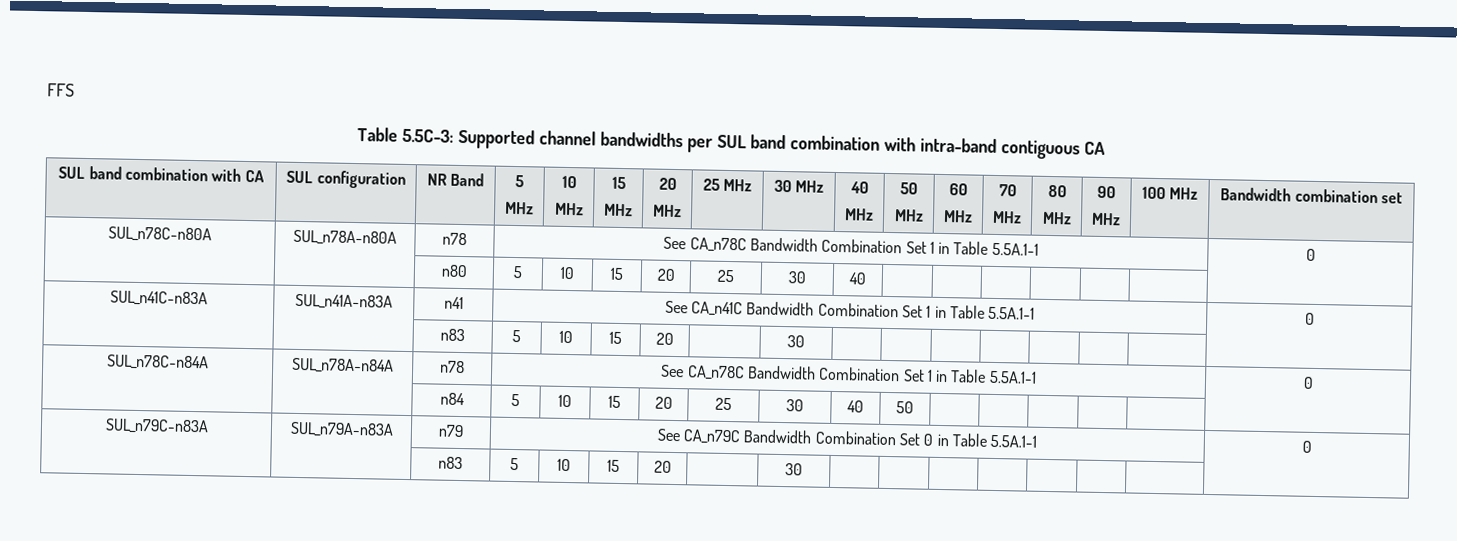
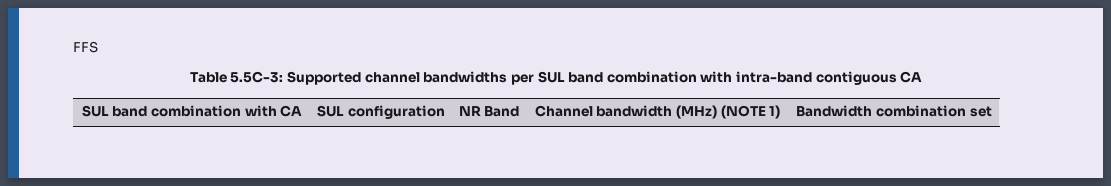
- SUL band combination with CA | SUL configuration | NR Band | 5
- MHz | 10
- MHz | 15
- MHz | 20
- MHz | 25 MHz | 30 MHz | 40
- MHz | 50
- MHz | 60
- MHz | 70
- MHz | 80
- MHz | 90
- MHz | 100 MHz | Bandwidth combination set
- SUL_n78C-n80A | SUL_n78A-n80A | n78 | See CA_n78C Bandwidth Combination Set 1 in Table 5.5A.1-1 | 0
- | | n80 | 5 | 10 | 15 | 20 | 25 | 30 | 40 | | | | | | |
- SUL_n41C-n83A | SUL_n41A-n83A | n41 | See CA_n41C Bandwidth Combination Set 1 in Table 5.5A.1-1 | 0
- | | n83 | 5 | 10 | 15 | 20 | | 30 | | | | | | | |
- SUL_n78C-n84A | SUL_n78A-n84A | n78 | See CA_n78C Bandwidth Combination Set 1 in Table 5.5A.1-1 | 0
- | | n84 | 5 | 10 | 15 | 20 | 25 | 30 | 40 | 50 | | | | | |
- SUL_n79C-n83A | SUL_n79A-n83A | n79 | See CA_n79C Bandwidth Combination Set 0 in Table 5.5A.1-1 | 0
- | | n83 | 5 | 10 | 15 | 20 | | 30 | | | | | | | |
+ SUL band combination with CA | SUL configuration | NR Band | Channel bandwidth (MHz) (NOTE 1) | Bandwidth combination set

